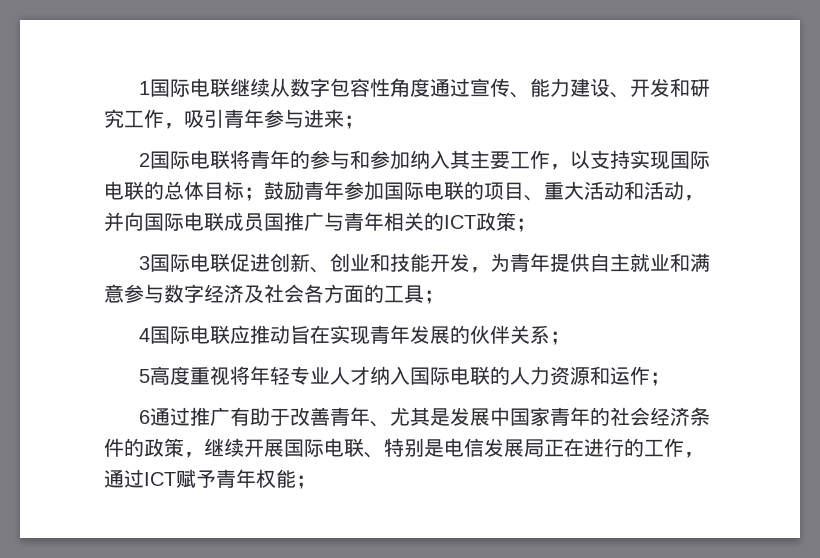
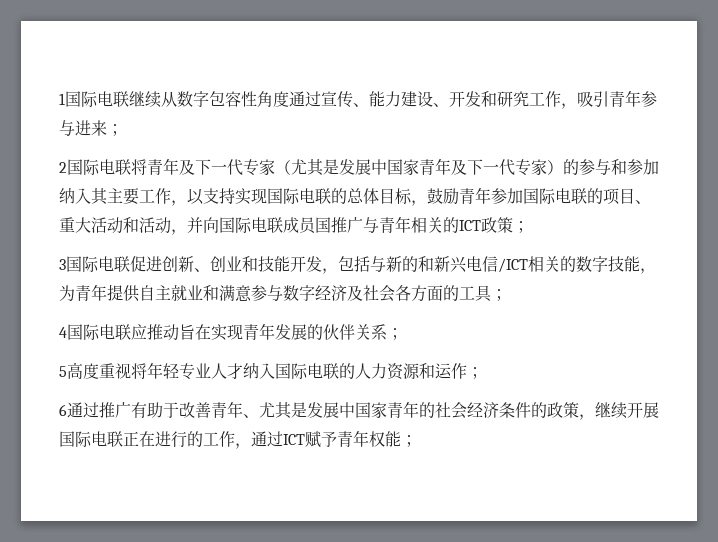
- 2国际电联将青年的参与和参加纳入其主要工作，以支持实现国际电联的总体目标；鼓励青年参加国际电联的项目、重大活动和活动，并向国际电联成员国推广与青年相关的ICT政策；
+ 2国际电联将青年及下一代专家（尤其是发展中国家青年及下一代专家）的参与和参加纳入其主要工作，以支持实现国际电联的总体目标，鼓励青年参加国际电联的项目、重大活动和活动，并向国际电联成员国推广与青年相关的ICT政策；
- 3国际电联促进创新、创业和技能开发，为青年提供自主就业和满意参与数字经济及社会各方面的工具；
+ 3国际电联促进创新、创业和技能开发，包括与新的和新兴电信/ICT相关的数字技能，为青年提供自主就业和满意参与数字经济及社会各方面的工具；
- 6通过推广有助于改善青年、尤其是发展中国家青年的社会经济条件的政策，继续开展国际电联、特别是电信发展局正在进行的工作，通过ICT赋予青年权能；
+ 6通过推广有助于改善青年、尤其是发展中国家青年的社会经济条件的政策，继续开展国际电联正在进行的工作，通过ICT赋予青年权能；

